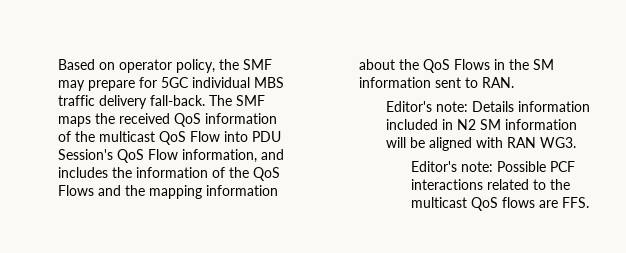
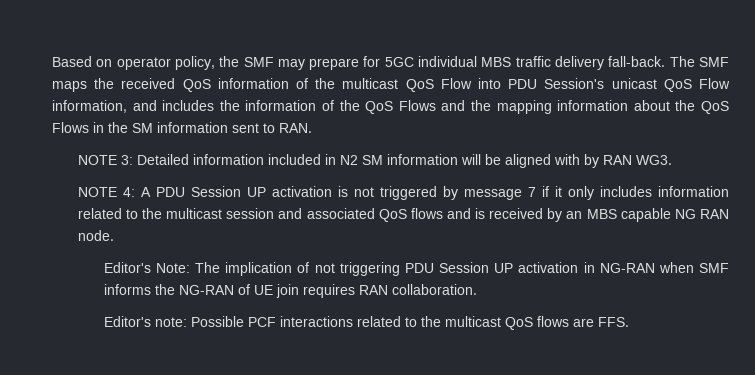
- The SMF maps the received QoS information of the multicast QoS Flow into PDU Session's QoS Flow information, and includes the information of the QoS Flows and the mapping information about the QoS Flows in the SM information sent to RAN.
+ The SMF maps the received QoS information of the multicast QoS Flow into PDU Session's unicast QoS Flow information, and includes the information of the QoS Flows and the mapping information about the QoS Flows in the SM information sent to RAN.
- Editor's note: Details information included in N2 SM information will be aligned with RAN WG3.
+ NOTE 3: Detailed information included in N2 SM information will be aligned with by RAN WG3.
+ NOTE 4: A PDU Session UP activation is not triggered by message 7 if it only includes information related to the multicast session and associated QoS flows and is received by an MBS capable NG RAN node.
+ Editor's Note: The implication of not triggering PDU Session UP activation in NG-RAN when SMF informs the NG-RAN of UE join requires RAN collaboration.

